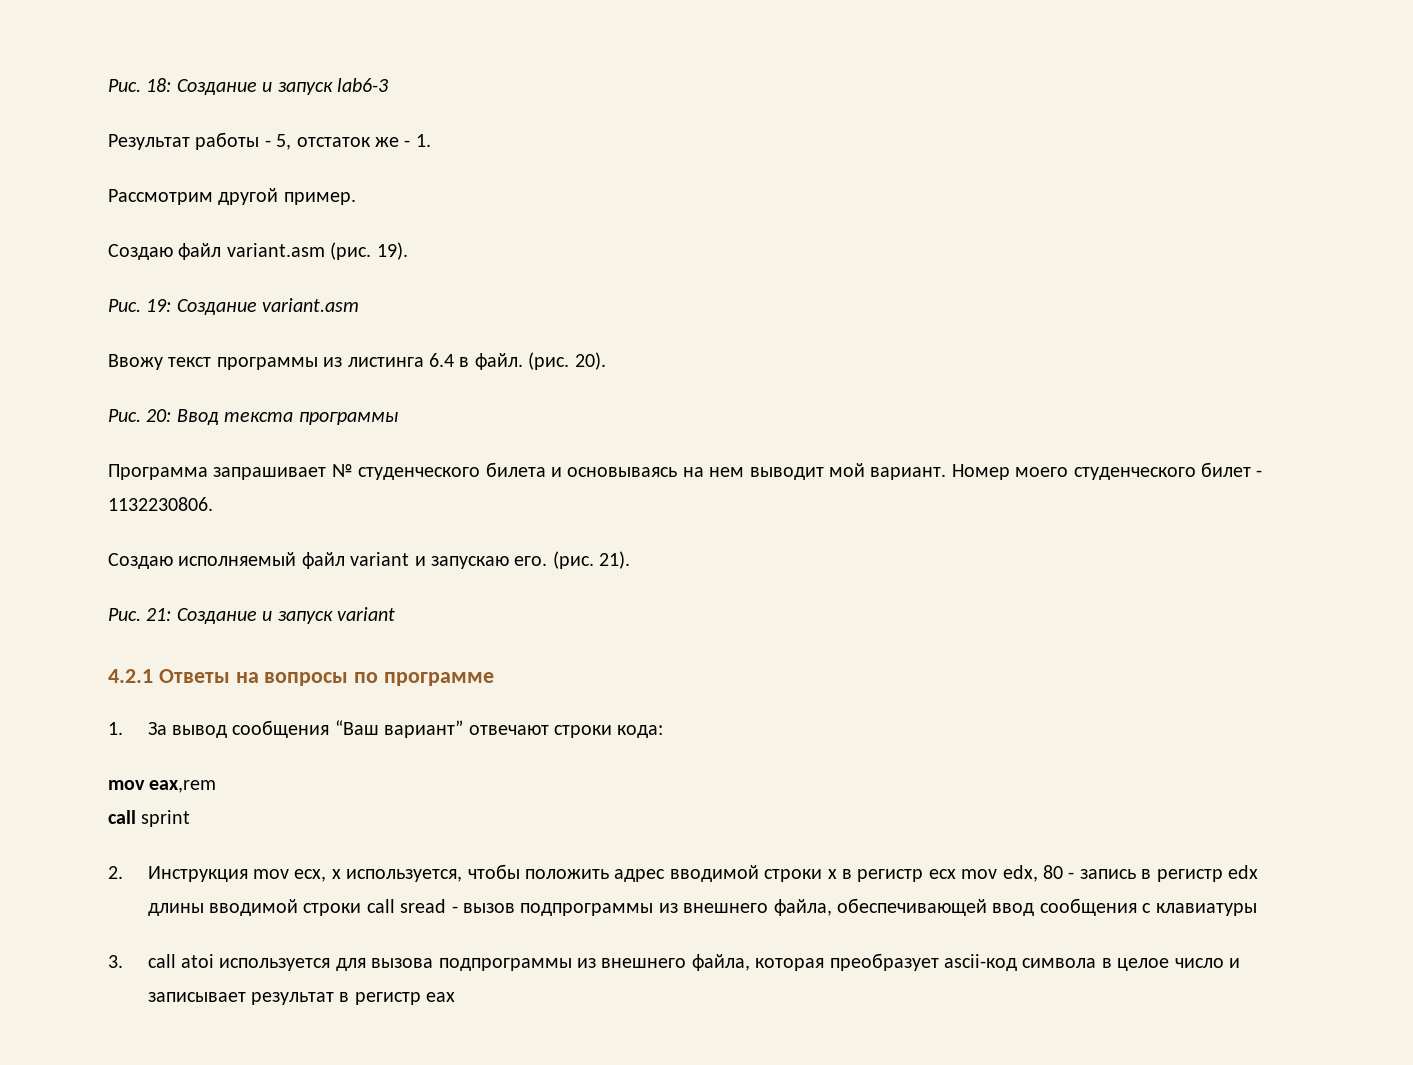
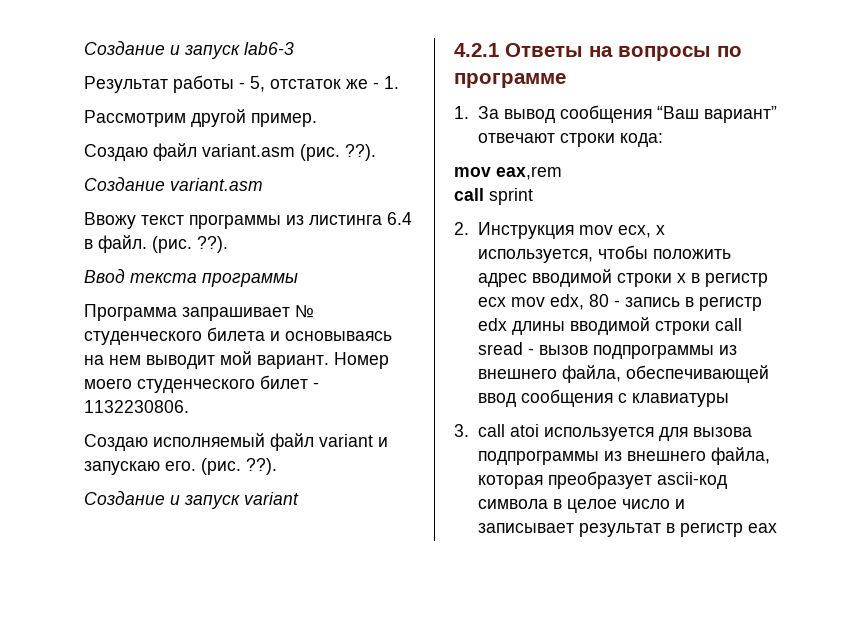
- Рис. 18: Создание и запуск lab6-3
+ Создание и запуск lab6-3
- Создаю файл variant.asm (рис. 19).
- Рис. 19: Создание variant.asm
+ Создаю файл variant.asm (рис. ??).
+ Создание variant.asm
- Ввожу текст программы из листинга 6.4 в файл. (рис. 20).
- Рис. 20: Ввод текста программы
+ Ввожу текст программы из листинга 6.4 в файл. (рис. ??).
+ Ввод текста программы
- Создаю исполняемый файл variant и запускаю его. (рис. 21).
- Рис. 21: Создание и запуск variant
+ Создаю исполняемый файл variant и запускаю его. (рис. ??).
+ Создание и запуск variant

